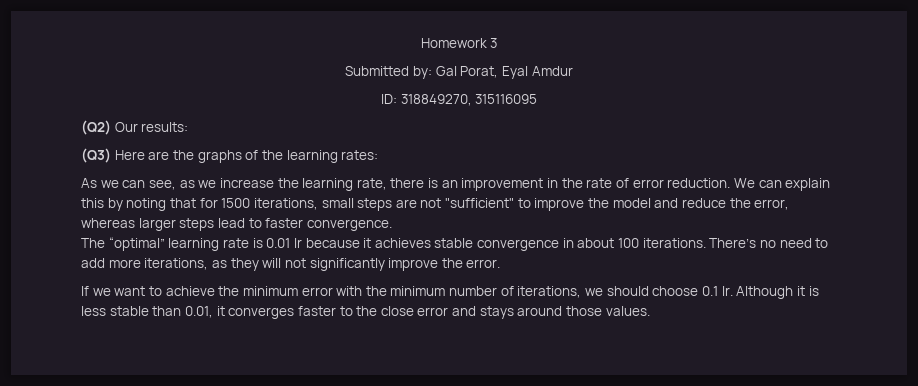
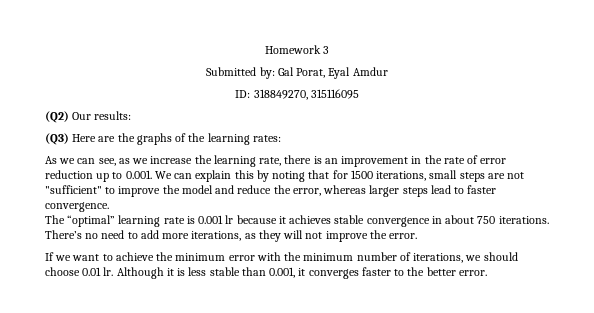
- As we can see, as we increase the learning rate, there is an improvement in the rate of error reduction. We can explain this by noting that for 1500 iterations, small steps are not "sufficient" to improve the model and reduce the error, whereas larger steps lead to faster convergence.
+ As we can see, as we increase the learning rate, there is an improvement in the rate of error reduction up to 0.001. We can explain this by noting that for 1500 iterations, small steps are not "sufficient" to improve the model and reduce the error, whereas larger steps lead to faster convergence.
- The “optimal” learning rate is 0.01 lr because it achieves stable convergence in about 100 iterations.
+ The “optimal” learning rate is 0.001 lr because it achieves stable convergence in about 750 iterations.
- There’s no need to add more iterations, as they will not significantly improve the error.
+ There’s no need to add more iterations, as they will not improve the error.
- If we want to achieve the minimum error with the minimum number of iterations, we should choose 0.1 lr.
+ If we want to achieve the minimum error with the minimum number of iterations, we should choose 0.01 lr.
- Although it is less stable than 0.01, it converges faster to the close error and stays around those values.
+ Although it is less stable than 0.001, it converges faster to the better error.

